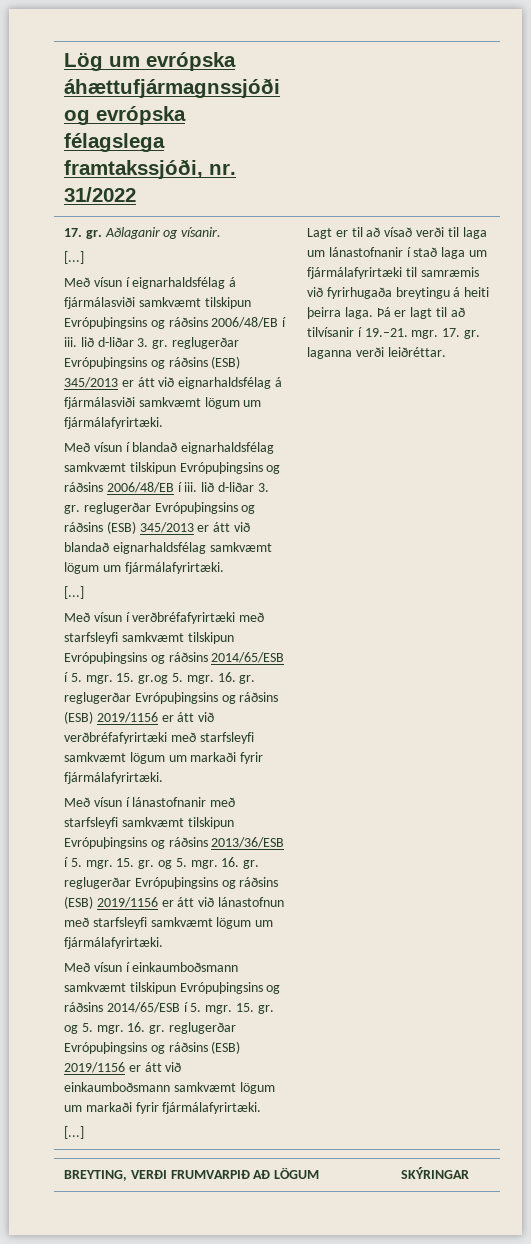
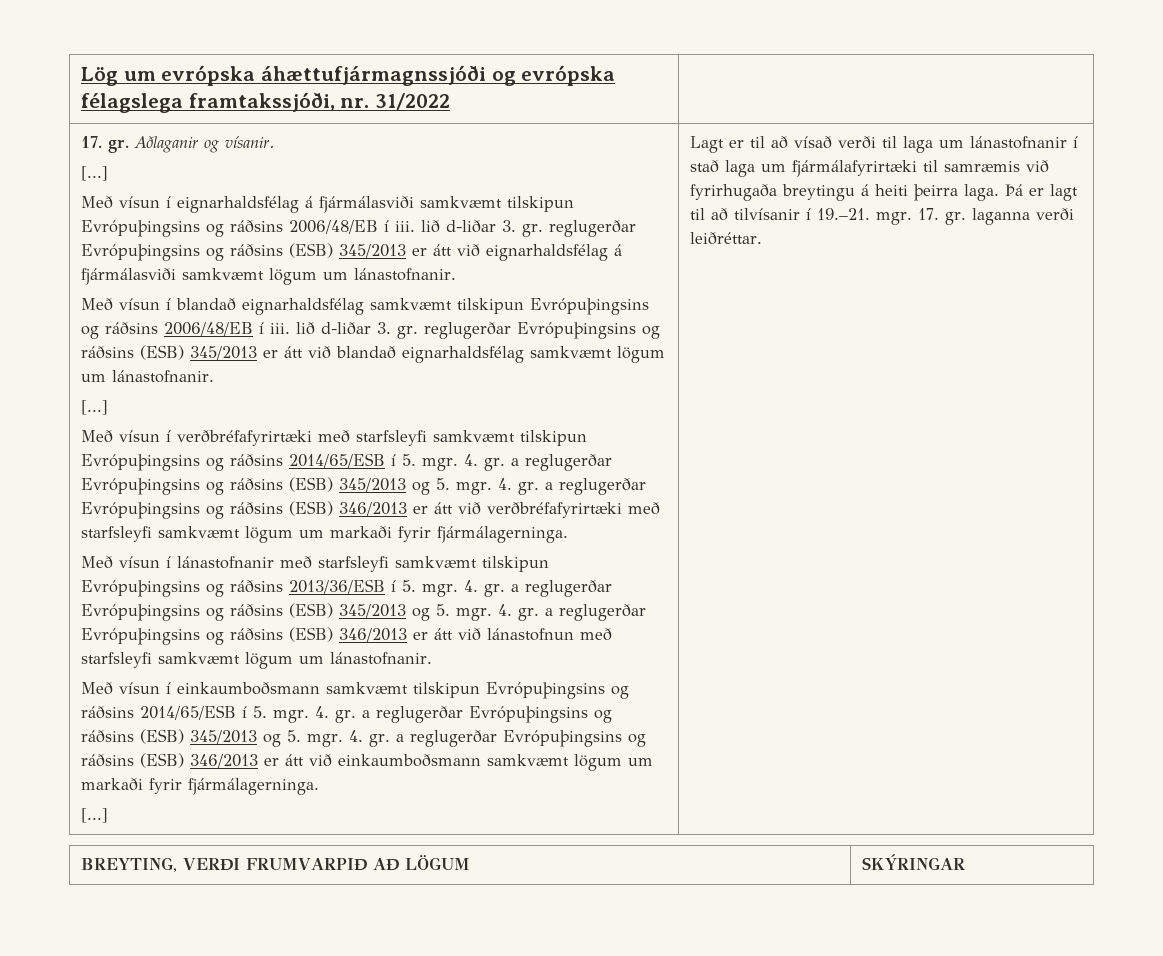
- Með vísun í eignarhaldsfélag á fjármálasviði samkvæmt tilskipun Evrópuþingsins og ráðsins 2006/48/EB í iii. lið d-liðar 3. gr. reglugerðar Evrópuþingsins og ráðsins (ESB) 345/2013 er átt við eignarhaldsfélag á fjármálasviði samkvæmt lögum um fjármálafyrirtæki.
+ Með vísun í eignarhaldsfélag á fjármálasviði samkvæmt tilskipun Evrópuþingsins og ráðsins 2006/48/EB í iii. lið d-liðar 3. gr. reglugerðar Evrópuþingsins og ráðsins (ESB) 345/2013 er átt við eignarhaldsfélag á fjármálasviði samkvæmt lögum um lánastofnanir.
- Með vísun í blandað eignarhaldsfélag samkvæmt tilskipun Evrópuþingsins og ráðsins 2006/48/EB í iii. lið d-liðar 3. gr. reglugerðar Evrópuþingsins og ráðsins (ESB) 345/2013 er átt við blandað eignarhaldsfélag samkvæmt lögum um fjármálafyrirtæki.
+ Með vísun í blandað eignarhaldsfélag samkvæmt tilskipun Evrópuþingsins og ráðsins 2006/48/EB í iii. lið d-liðar 3. gr. reglugerðar Evrópuþingsins og ráðsins (ESB) 345/2013 er átt við blandað eignarhaldsfélag samkvæmt lögum um lánastofnanir.
- 15. gr.og 5. mgr. 16. gr. reglugerðar Evrópuþingsins og ráðsins (ESB) 2019/1156 er átt við verðbréfafyrirtæki með starfsleyfi samkvæmt lögum um markaði fyrir fjármálafyrirtæki.
+ 4. gr. a reglugerðar Evrópuþingsins og ráðsins (ESB) 345/2013 og 5. mgr. 4. gr. a reglugerðar Evrópuþingsins og ráðsins (ESB) 346/2013 er átt við verðbréfafyrirtæki með starfsleyfi samkvæmt lögum um markaði fyrir fjármálagerninga.
- 15. gr. og 5. mgr. 16. gr. reglugerðar Evrópuþingsins og ráðsins (ESB) 2019/1156 er átt við lánastofnun með starfsleyfi samkvæmt lögum um fjármálafyrirtæki.
+ 4. gr. a reglugerðar Evrópuþingsins og ráðsins (ESB) 345/2013 og 5. mgr. 4. gr. a reglugerðar Evrópuþingsins og ráðsins (ESB) 346/2013 er átt við lánastofnun með starfsleyfi samkvæmt lögum um lánastofnanir.
- 15. gr. og 5. mgr. 16. gr. reglugerðar Evrópuþingsins og ráðsins (ESB) 2019/1156 er átt við einkaumboðsmann samkvæmt lögum um markaði fyrir fjármálafyrirtæki.
+ 4. gr. a reglugerðar Evrópuþingsins og ráðsins (ESB) 345/2013 og 5. mgr. 4. gr. a reglugerðar Evrópuþingsins og ráðsins (ESB) 346/2013 er átt við einkaumboðsmann samkvæmt lögum um markaði fyrir fjármálagerninga.

